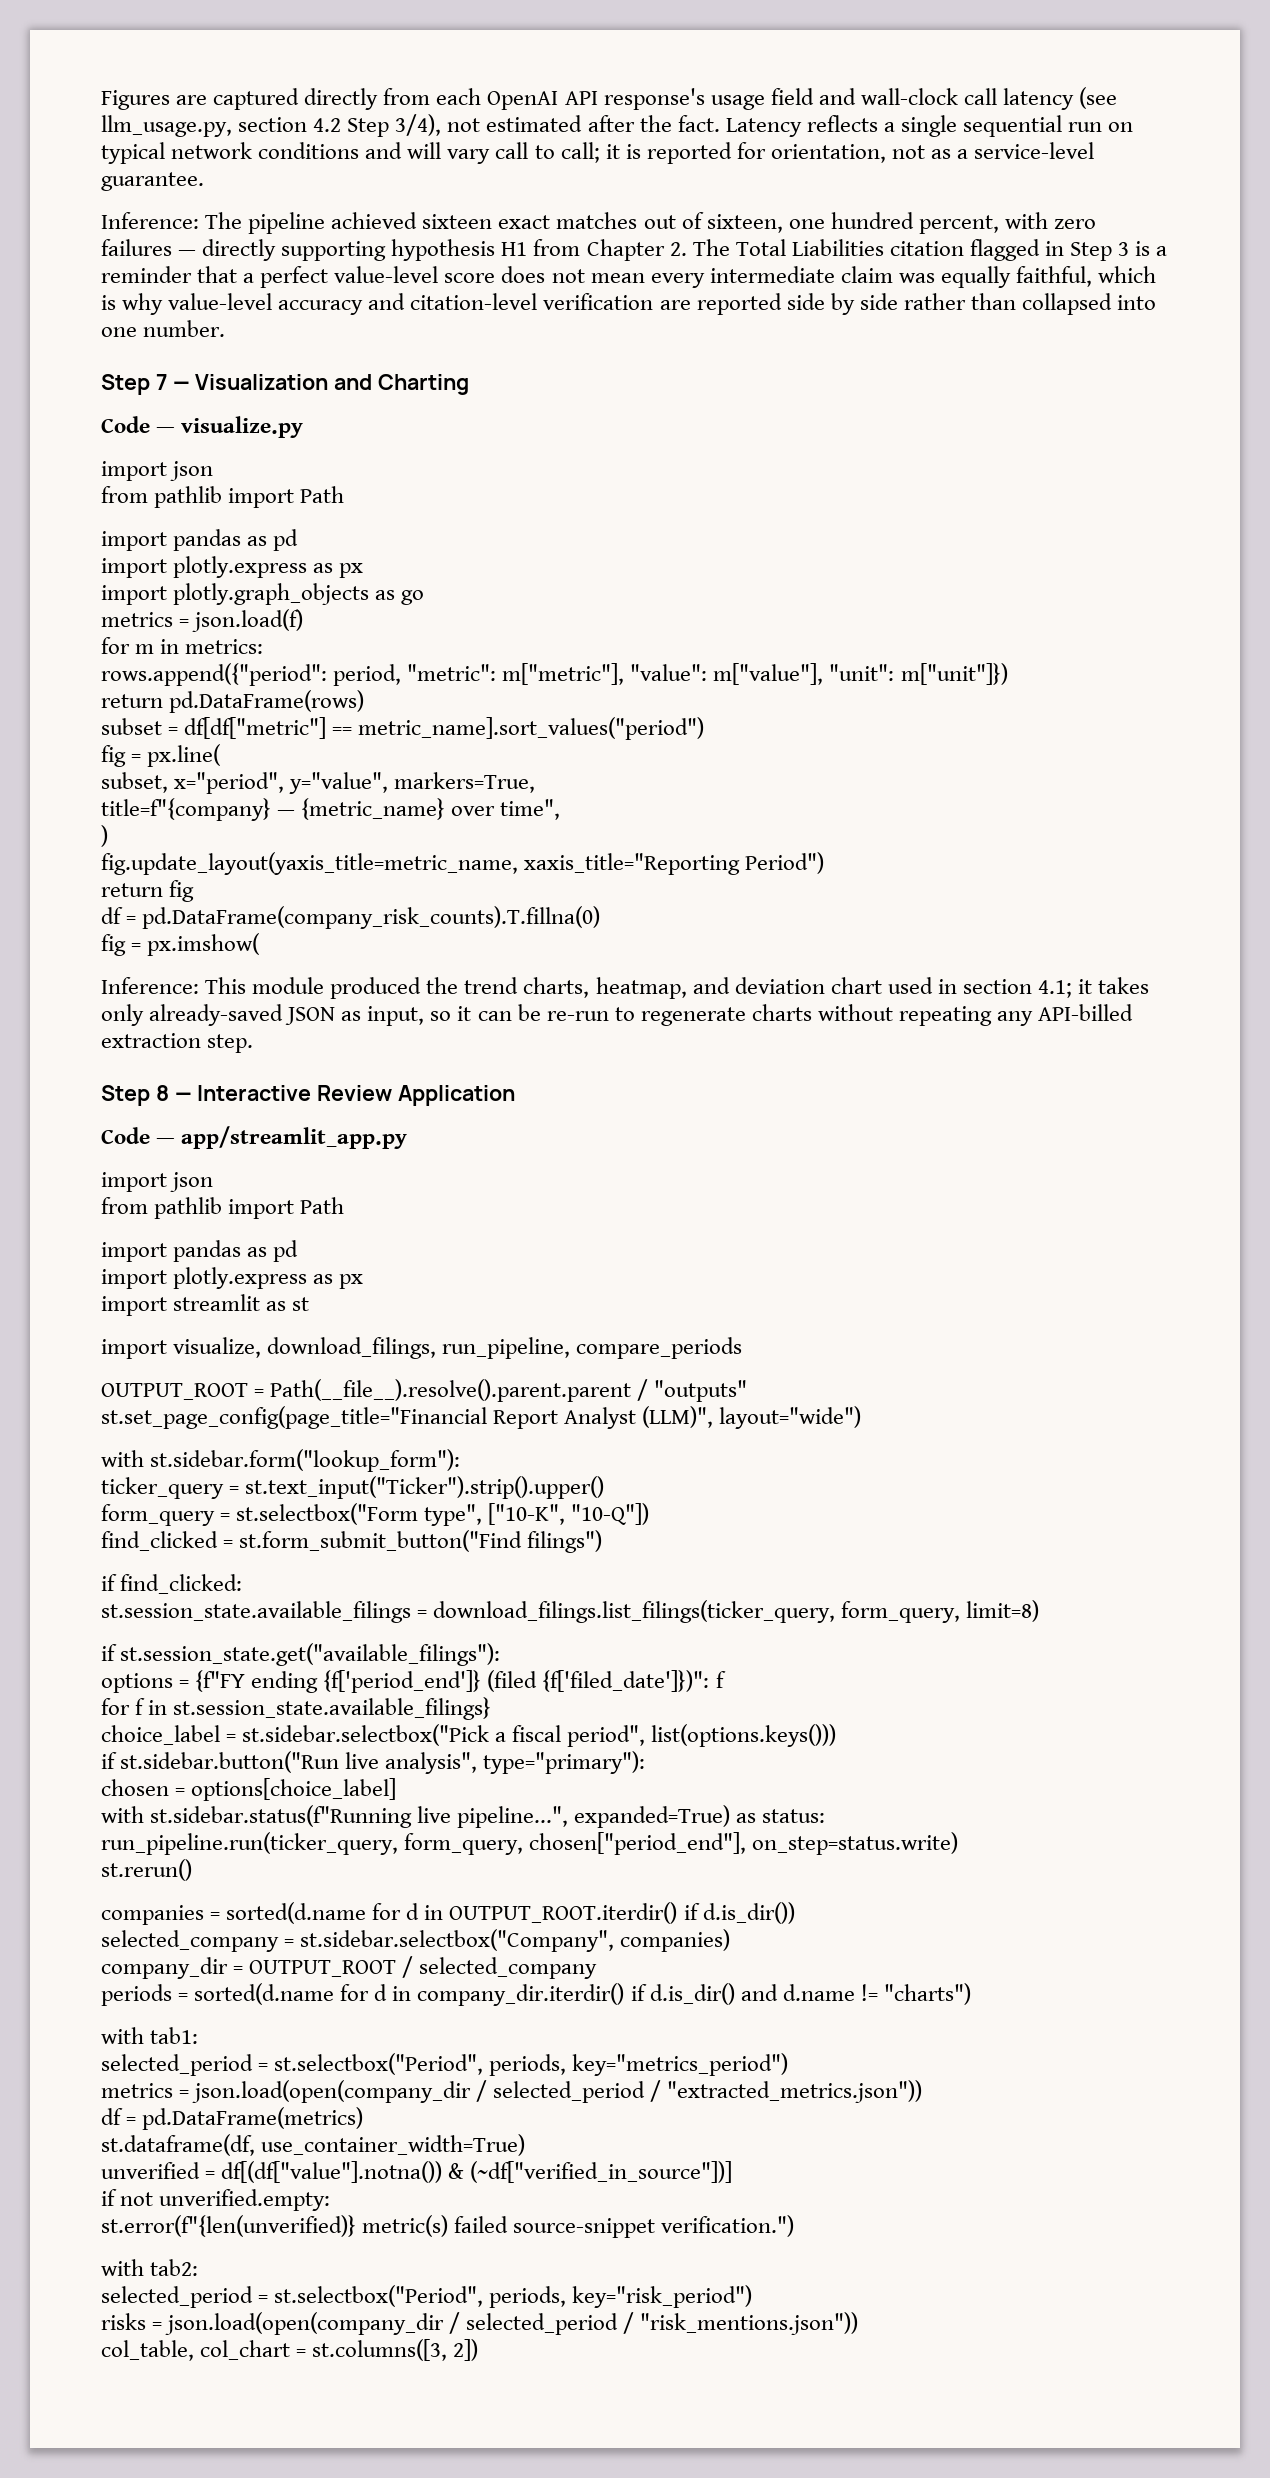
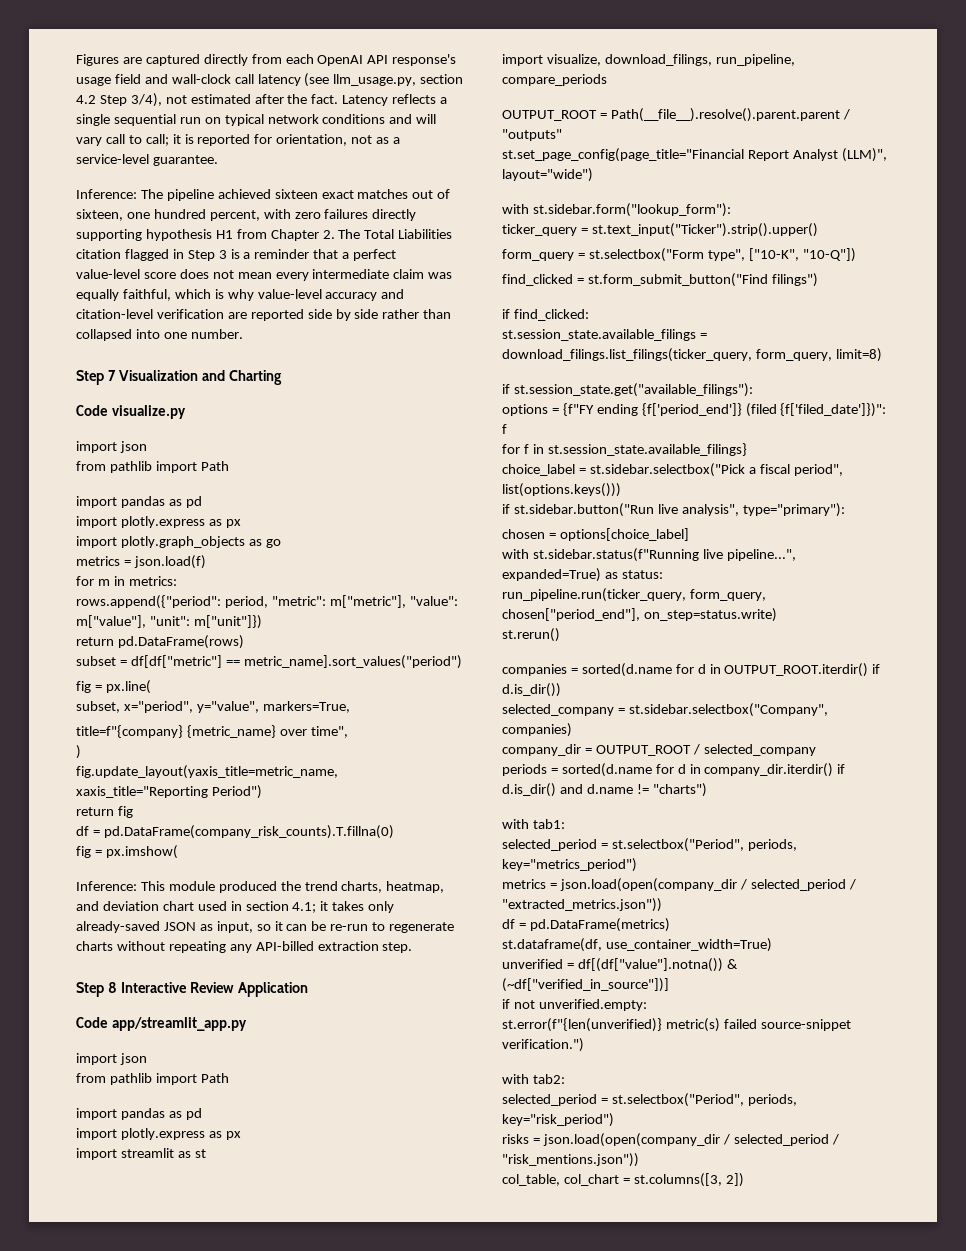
- The pipeline achieved sixteen exact matches out of sixteen, one hundred percent, with zero failures — directly supporting hypothesis H1 from Chapter 2. The Total Liabilities citation flagged in Step 3 is a reminder that a perfect value-level score does not mean every intermediate claim was equally faithful, which is why value-level accuracy and citation-level verification are reported side by side rather than collapsed into one number.
+ The pipeline achieved sixteen exact matches out of sixteen, one hundred percent, with zero failures directly supporting hypothesis H1 from Chapter 2. The Total Liabilities citation flagged in Step 3 is a reminder that a perfect value-level score does not mean every intermediate claim was equally faithful, which is why value-level accuracy and citation-level verification are reported side by side rather than collapsed into one number.
- Step 7 — Visualization and Charting
+ Step 7 Visualization and Charting
- Code — visualize.py
+ Code visualize.py
- title=f"{company} — {metric_name} over time",
+ title=f"{company} {metric_name} over time",
- Step 8 — Interactive Review Application
+ Step 8 Interactive Review Application
- Code — app/streamlit_app.py
+ Code app/streamlit_app.py

